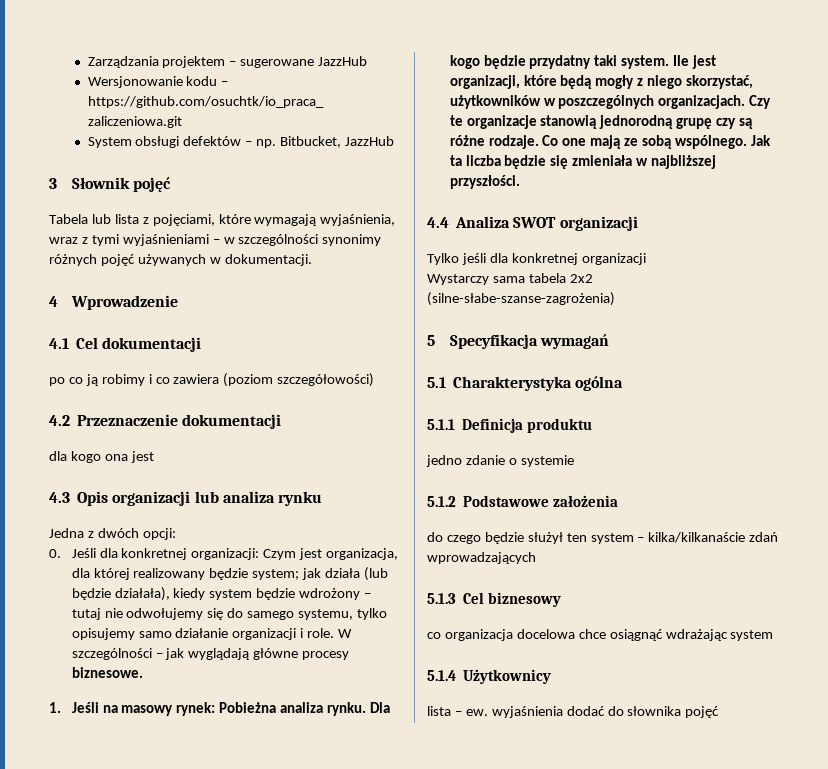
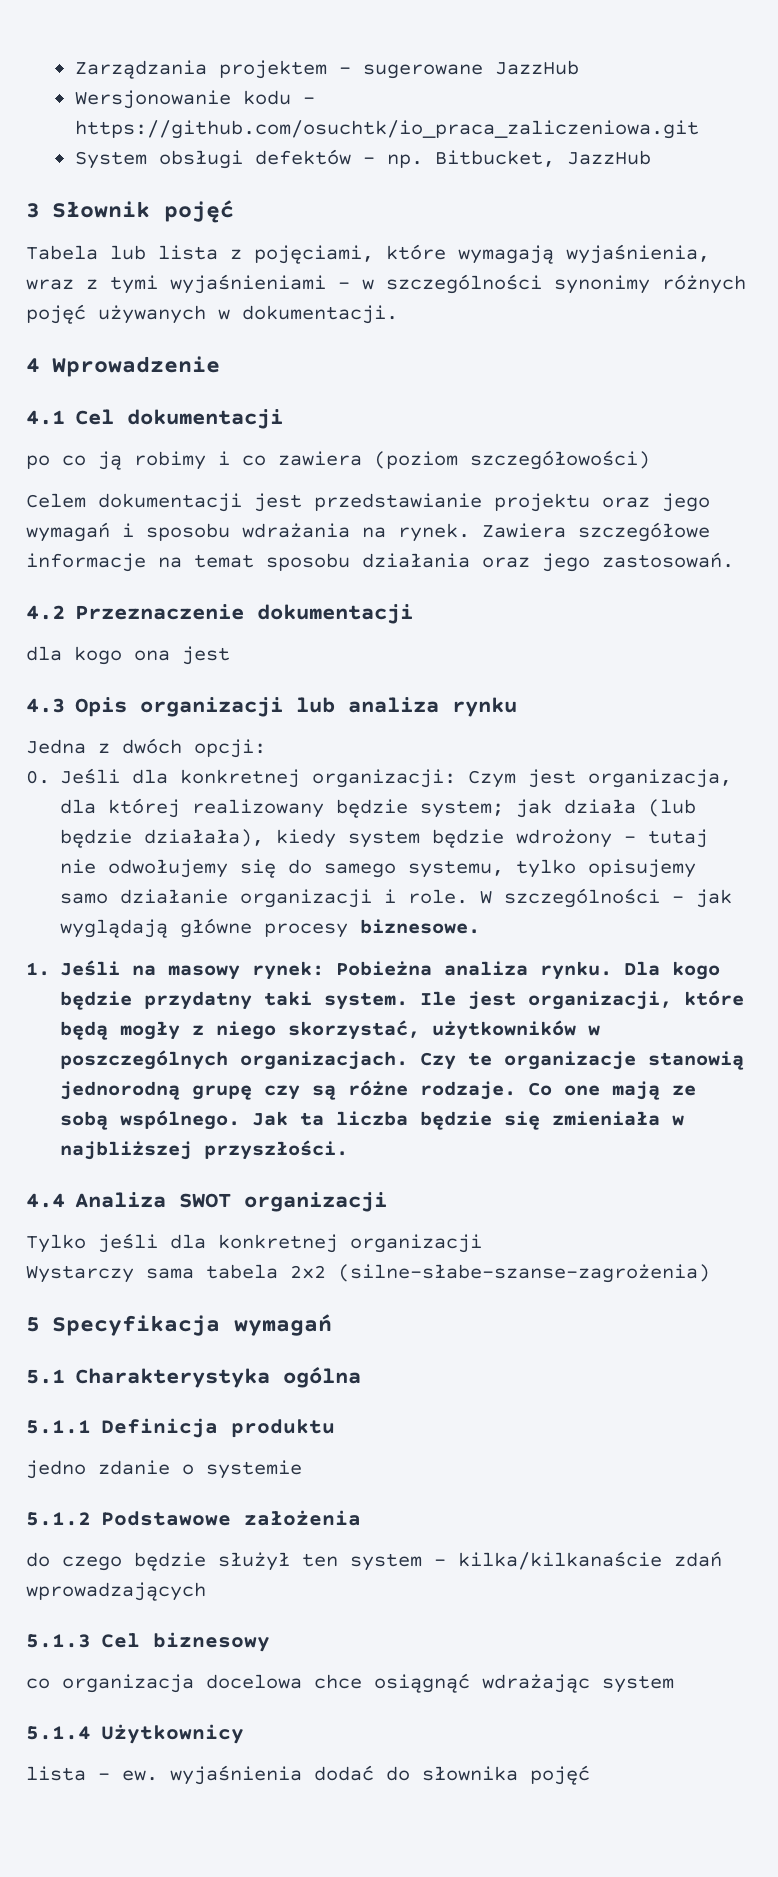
+ Celem dokumentacji jest przedstawianie projektu oraz jego wymagań i sposobu wdrażania na rynek. Zawiera szczegółowe informacje na temat sposobu działania oraz jego zastosowań.

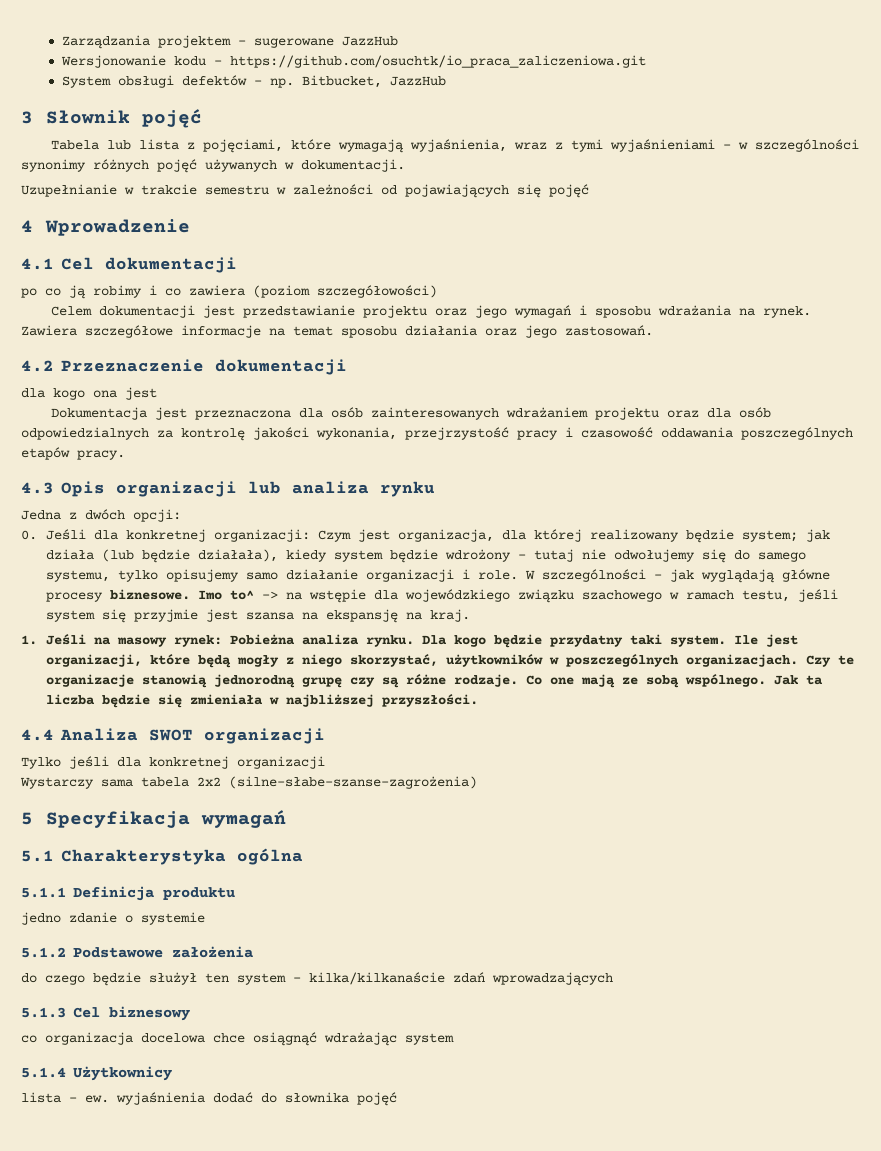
+ Uzupełnianie w trakcie semestru w zależności od pojawiających się pojęć
+ Dokumentacja jest przeznaczona dla osób zainteresowanych wdrażaniem projektu oraz dla osób odpowiedzialnych za kontrolę jakości wykonania, przejrzystość pracy i czasowość oddawania poszczególnych etapów pracy.
+ Imo to^ -> na wstępie dla wojewódzkiego związku szachowego w ramach testu, jeśli system się przyjmie jest szansa na ekspansję na kraj.

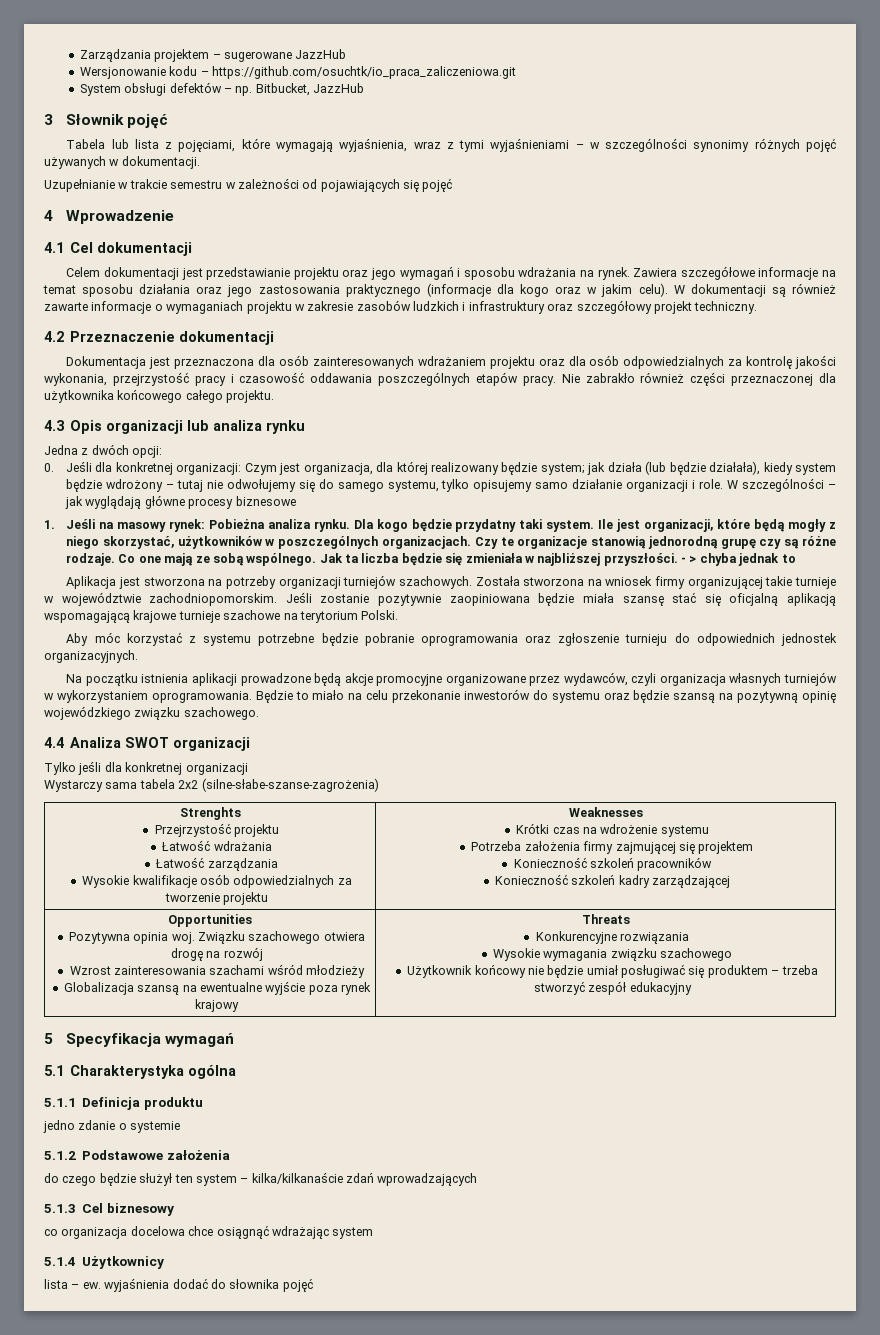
- po co ją robimy i co zawiera (poziom szczegółowości)
- Zawiera szczegółowe informacje na temat sposobu działania oraz jego zastosowań.
+ Zawiera szczegółowe informacje na temat sposobu działania oraz jego zastosowania praktycznego (informacje dla kogo oraz w jakim celu). W dokumentacji są również zawarte informacje o wymaganiach projektu w zakresie zasobów ludzkich i infrastruktury oraz szczegółowy projekt techniczny.
- dla kogo ona jest
+ Nie zabrakło również części przeznaczonej dla użytkownika końcowego całego projektu.
- W szczególności – jak wyglądają główne procesy biznesowe. Imo to^ -> na wstępie dla wojewódzkiego związku szachowego w ramach testu, jeśli system się przyjmie jest szansa na ekspansję na kraj.
+ W szczególności – jak wyglądają główne procesy biznesowe
+ - > chyba jednak to
+ Aplikacja jest stworzona na potrzeby organizacji turniejów szachowych. Została stworzona na wniosek firmy organizującej takie turnieje w województwie zachodniopomorskim. Jeśli zostanie pozytywnie zaopiniowana będzie miała szansę stać się oficjalną aplikacją wspomagającą krajowe turnieje szachowe na terytorium Polski.
+ Aby móc korzystać z systemu potrzebne będzie pobranie oprogramowania oraz zgłoszenie turnieju do odpowiednich jednostek organizacyjnych.
+ Na początku istnienia aplikacji prowadzone będą akcje promocyjne organizowane przez wydawców, czyli organizacja własnych turniejów w wykorzystaniem oprogramowania. Będzie to miało na celu przekonanie inwestorów do systemu oraz będzie szansą na pozytywną opinię wojewódzkiego związku szachowego.
+ Strenghts
+ Przejrzystość projektu
+ Łatwość wdrażania
+ Łatwość zarządzania
+ Wysokie kwalifikacje osób odpowiedzialnych za tworzenie projektu | Weaknesses
+ Krótki czas na wdrożenie systemu
+ Potrzeba założenia firmy zajmującej się projektem
+ Konieczność szkoleń pracowników
+ Konieczność szkoleń kadry zarządzającej
+ Opportunities
+ Pozytywna opinia woj. Związku szachowego otwiera drogę na rozwój
+ Wzrost zainteresowania szachami wśród młodzieży
+ Globalizacja szansą na ewentualne wyjście poza rynek krajowy | Threats
+ Konkurencyjne rozwiązania
+ Wysokie wymagania związku szachowego
+ Użytkownik końcowy nie będzie umiał posługiwać się produktem – trzeba stworzyć zespół edukacyjny

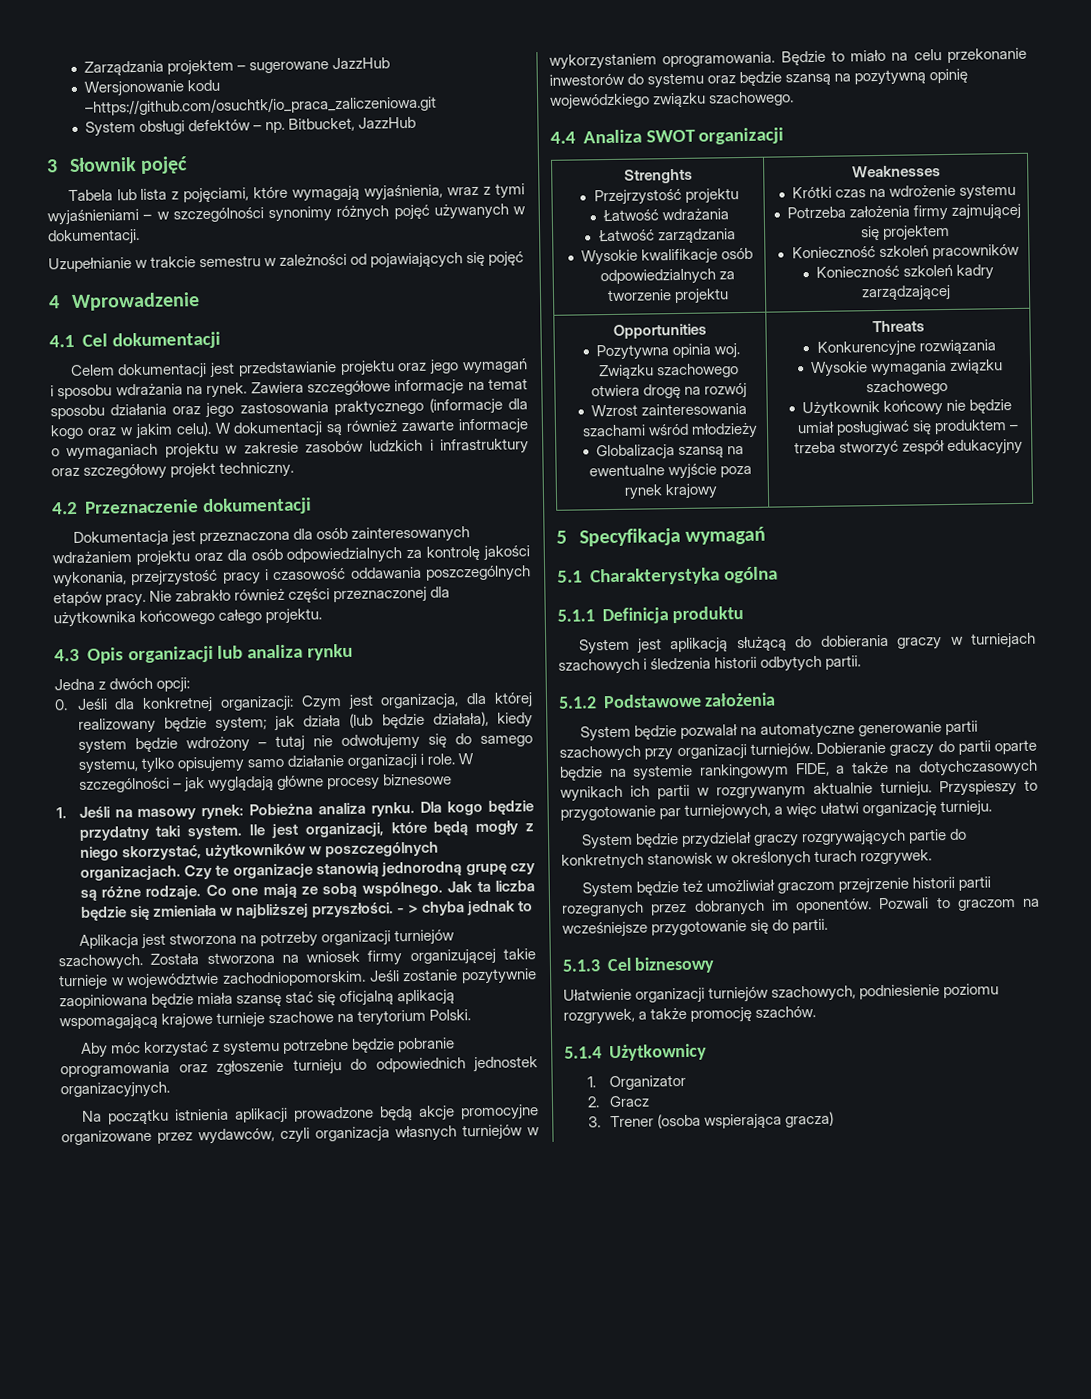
- Wersjonowanie kodu – https://github.com/osuchtk/io_praca_zaliczeniowa.git
+ Wersjonowanie kodu –https://github.com/osuchtk/io_praca_zaliczeniowa.git
- Tylko jeśli dla konkretnej organizacji
- Wystarczy sama tabela 2x2 (silne-słabe-szanse-zagrożenia)
- jedno zdanie o systemie
+ System jest aplikacją służącą do dobierania graczy w turniejach szachowych i śledzenia historii odbytych partii.
  5.1.2 Podstawowe założenia
- do czego będzie służył ten system – kilka/kilkanaście zdań wprowadzających
+ System będzie pozwalał na automatyczne generowanie partii szachowych przy organizacji turniejów. Dobieranie graczy do partii oparte będzie na systemie rankingowym FIDE, a także na dotychczasowych wynikach ich partii w rozgrywanym aktualnie turnieju. Przyspieszy to przygotowanie par turniejowych, a więc ułatwi organizację turnieju.
+ System będzie przydzielał graczy rozgrywających partie do konkretnych stanowisk w określonych turach rozgrywek.
+ System będzie też umożliwiał graczom przejrzenie historii partii rozegranych przez dobranych im oponentów. Pozwali to graczom na wcześniejsze przygotowanie się do partii.
  5.1.3 Cel biznesowy
- co organizacja docelowa chce osiągnąć wdrażając system
+ Ułatwienie organizacji turniejów szachowych, podniesienie poziomu rozgrywek, a także promocję szachów.
  5.1.4 Użytkownicy
- lista – ew. wyjaśnienia dodać do słownika pojęć
+ 1. Organizator
+ 2. Gracz
+ 3. Trener (osoba wspierająca gracza)

